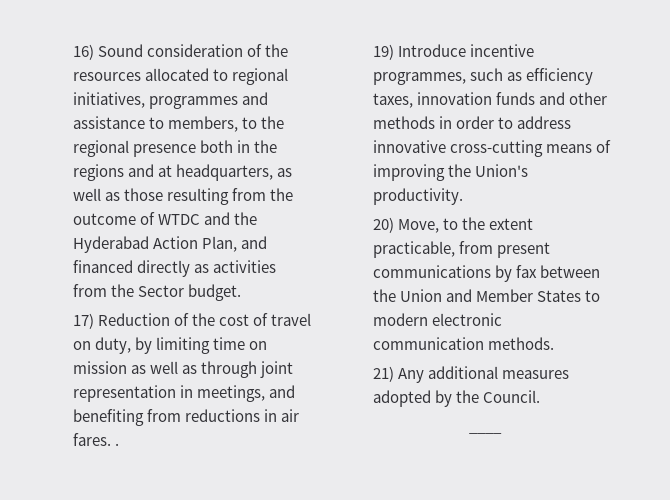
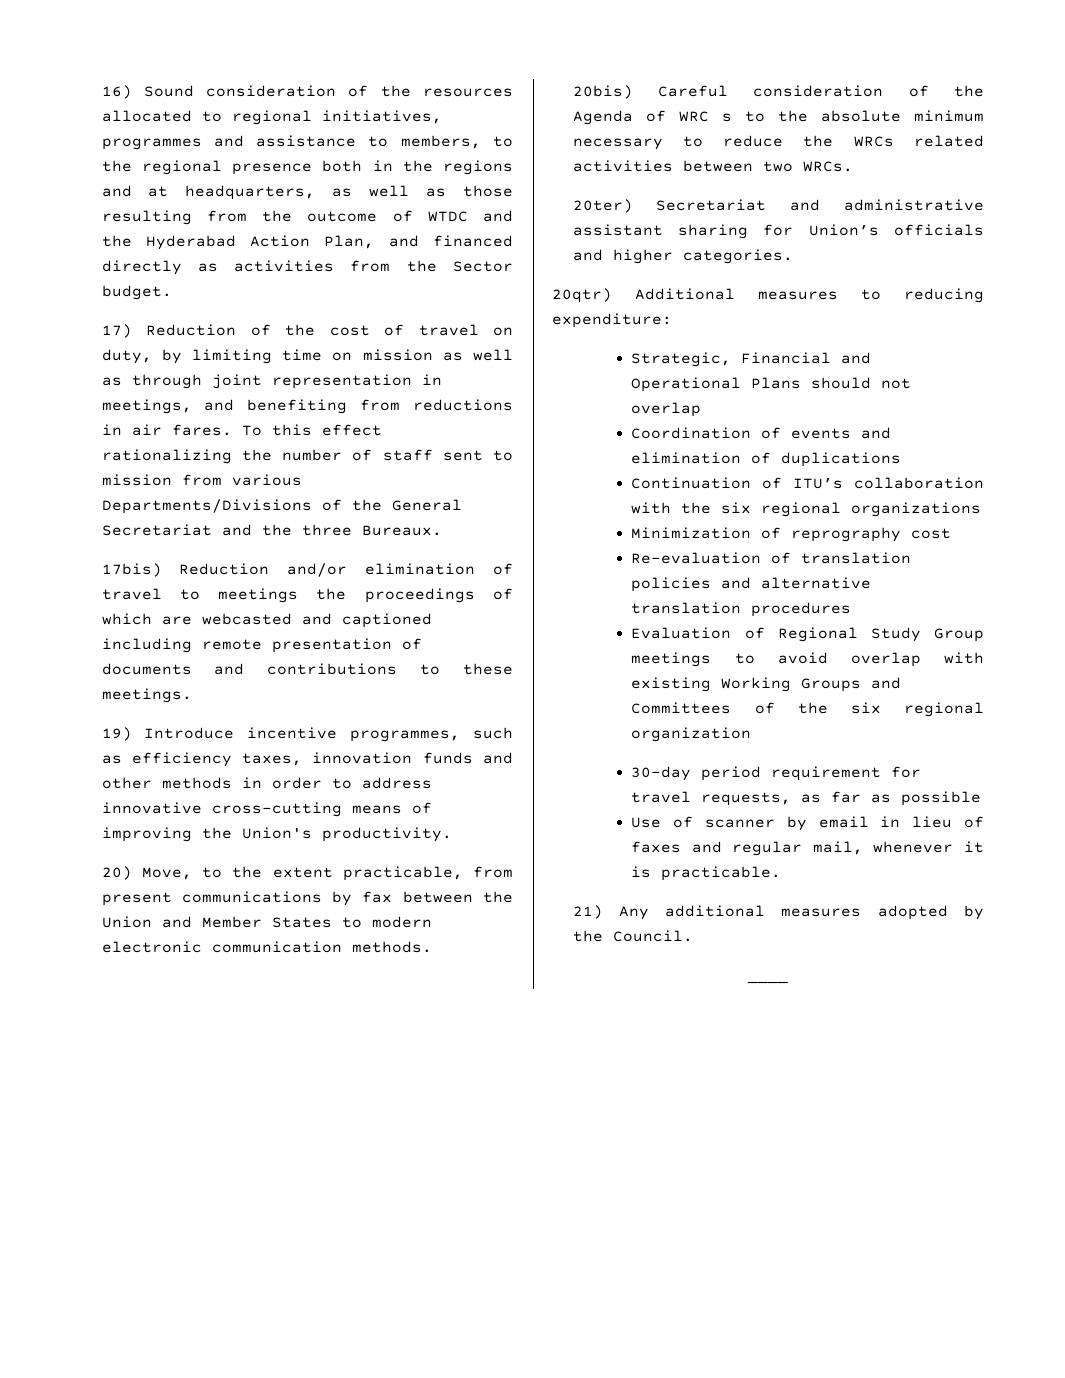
- 17) Reduction of the cost of travel on duty, by limiting time on mission as well as through joint representation in meetings, and benefiting from reductions in air fares. .
+ 17) Reduction of the cost of travel on duty, by limiting time on mission as well as through joint representation in meetings, and benefiting from reductions in air fares. To this effect rationalizing the number of staff sent to mission from various Departments/Divisions of the General Secretariat and the three Bureaux.
+ 17bis) Reduction and/or elimination of travel to meetings the proceedings of which are webcasted and captioned including remote presentation of documents and contributions to these meetings.
+ 20bis) Careful consideration of the Agenda of WRC s to the absolute minimum necessary to reduce the WRCs related activities between two WRCs.
+ 20ter) Secretariat and administrative assistant sharing for Union’s officials and higher categories.
+ 20qtr) Additional measures to reducing expenditure:
+ Strategic, Financial and Operational Plans should not overlap
+ Coordination of events and elimination of duplications
+ Continuation of ITU’s collaboration with the six regional organizations
+ Minimization of reprography cost
+ Re-evaluation of translation policies and alternative translation procedures
+ Evaluation of Regional Study Group meetings to avoid overlap with existing Working Groups and Committees of the six regional organization
+ 30-day period requirement for travel requests, as far as possible
+ Use of scanner by email in lieu of faxes and regular mail, whenever it is practicable.

